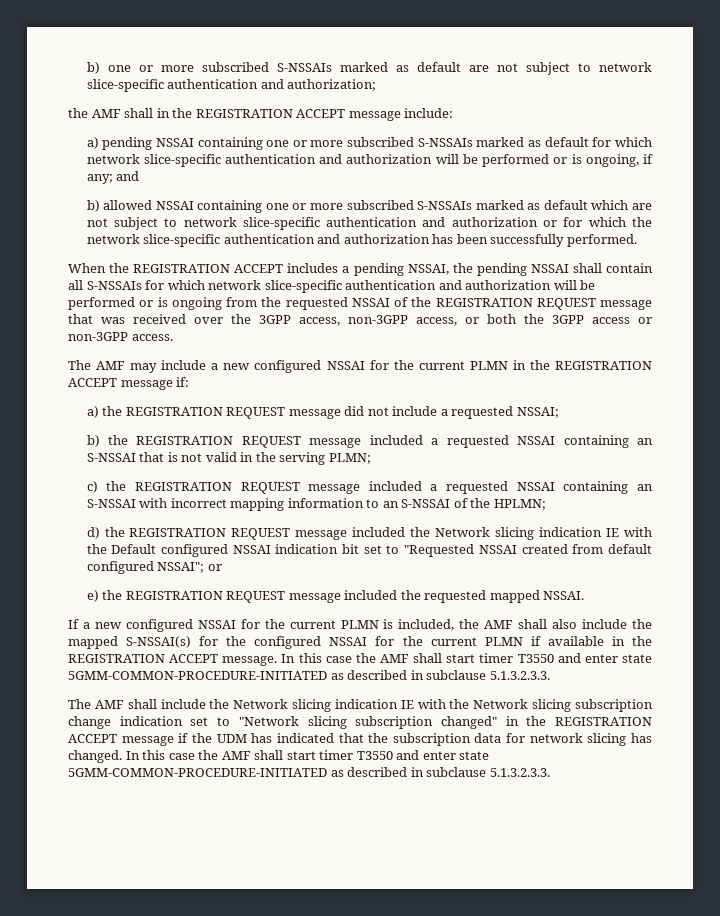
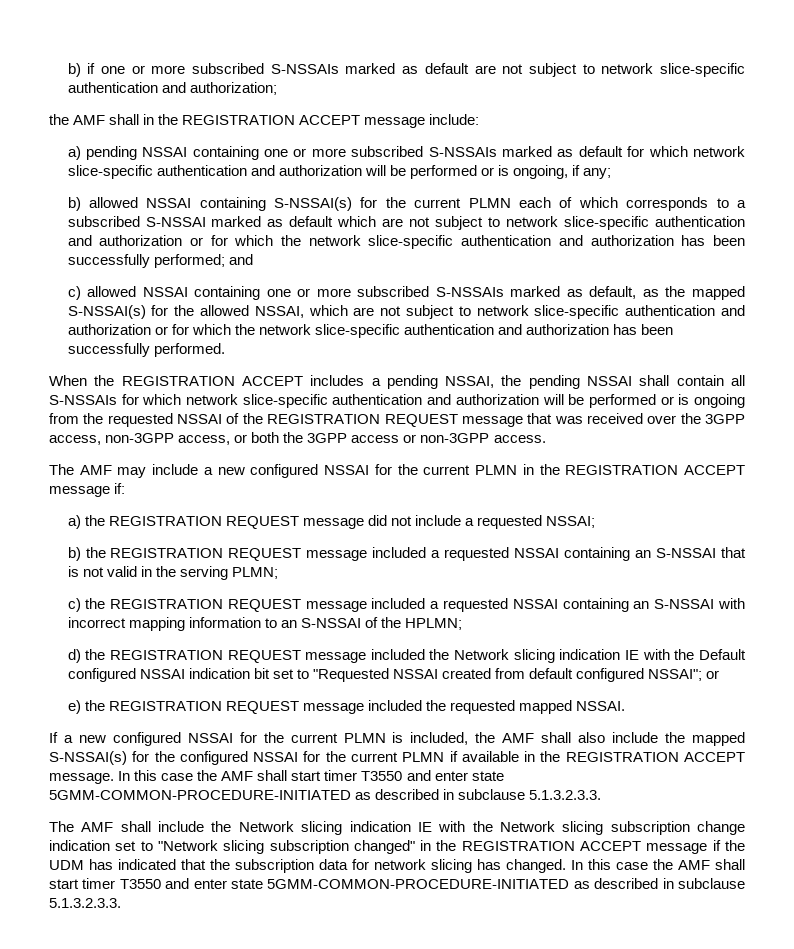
- b) one or more subscribed S-NSSAIs marked as default are not subject to network slice-specific authentication and authorization;
+ b) if one or more subscribed S-NSSAIs marked as default are not subject to network slice-specific authentication and authorization;
- a) pending NSSAI containing one or more subscribed S-NSSAIs marked as default for which network slice-specific authentication and authorization will be performed or is ongoing, if any; and
+ a) pending NSSAI containing one or more subscribed S-NSSAIs marked as default for which network slice-specific authentication and authorization will be performed or is ongoing, if any;
+ b) allowed NSSAI containing S-NSSAI(s) for the current PLMN each of which corresponds to a subscribed S-NSSAI marked as default which are not subject to network slice-specific authentication and authorization or for which the network slice-specific authentication and authorization has been successfully performed; and
- b) allowed NSSAI containing one or more subscribed S-NSSAIs marked as default which are not subject to network slice-specific authentication and authorization or for which the network slice-specific authentication and authorization has been successfully performed.
+ c) allowed NSSAI containing one or more subscribed S-NSSAIs marked as default, as the mapped S-NSSAI(s) for the allowed NSSAI, which are not subject to network slice-specific authentication and authorization or for which the network slice-specific authentication and authorization has been successfully performed.

